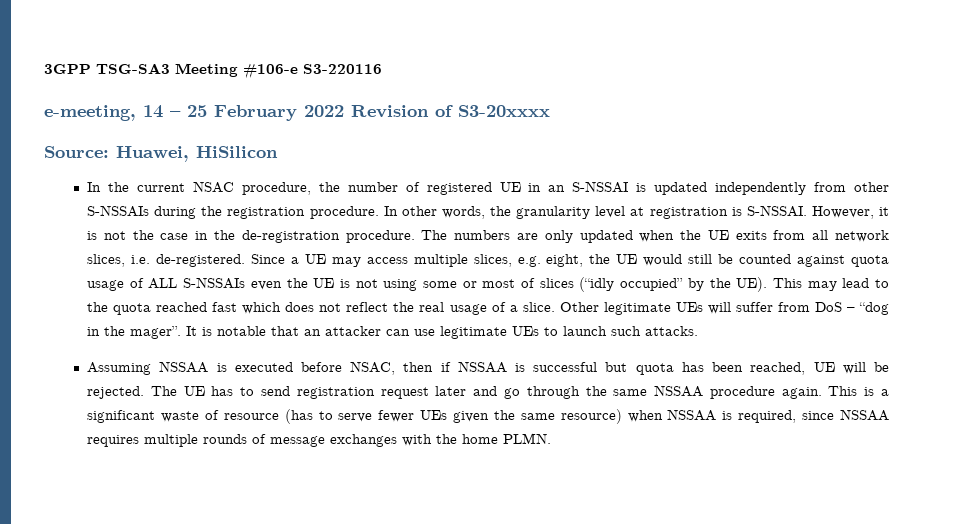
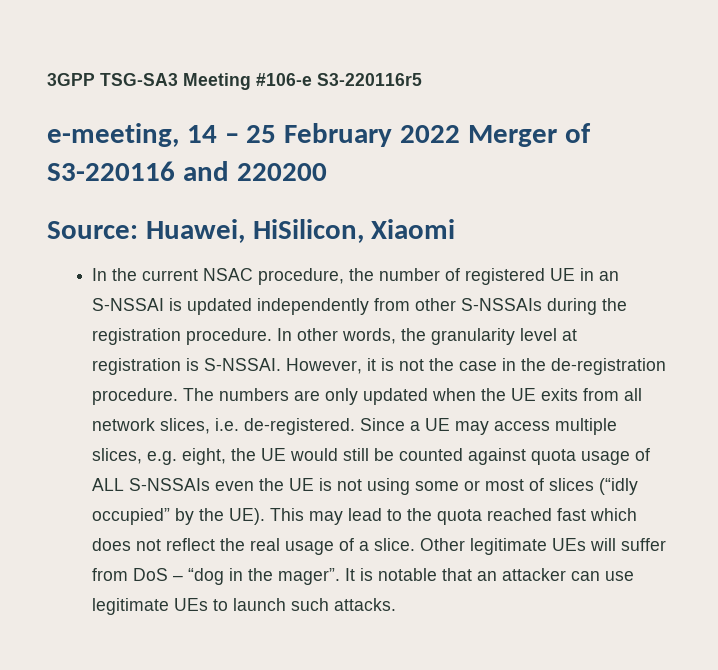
- 3GPP TSG-SA3 Meeting #106-e S3-220116
+ 3GPP TSG-SA3 Meeting #106-e S3-220116r5
- e-meeting, 14 – 25 February 2022 Revision of S3-20xxxx
+ e-meeting, 14 – 25 February 2022 Merger of S3-220116 and 220200
- Source: Huawei, HiSilicon
+ Source: Huawei, HiSilicon, Xiaomi
- Assuming NSSAA is executed before NSAC, then if NSSAA is successful but quota has been reached, UE will be rejected. The UE has to send registration request later and go through the same NSSAA procedure again. This is a significant waste of resource (has to serve fewer UEs given the same resource) when NSSAA is required, since NSSAA requires multiple rounds of message exchanges with the home PLMN.

